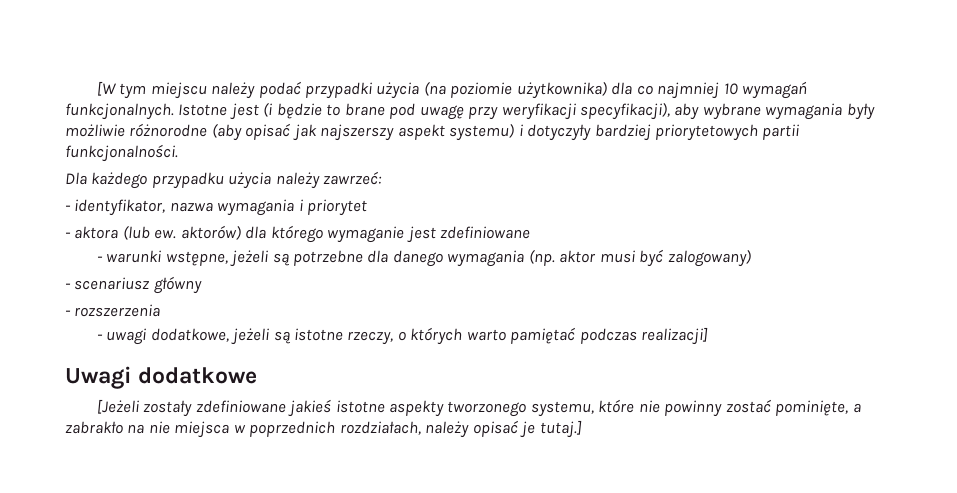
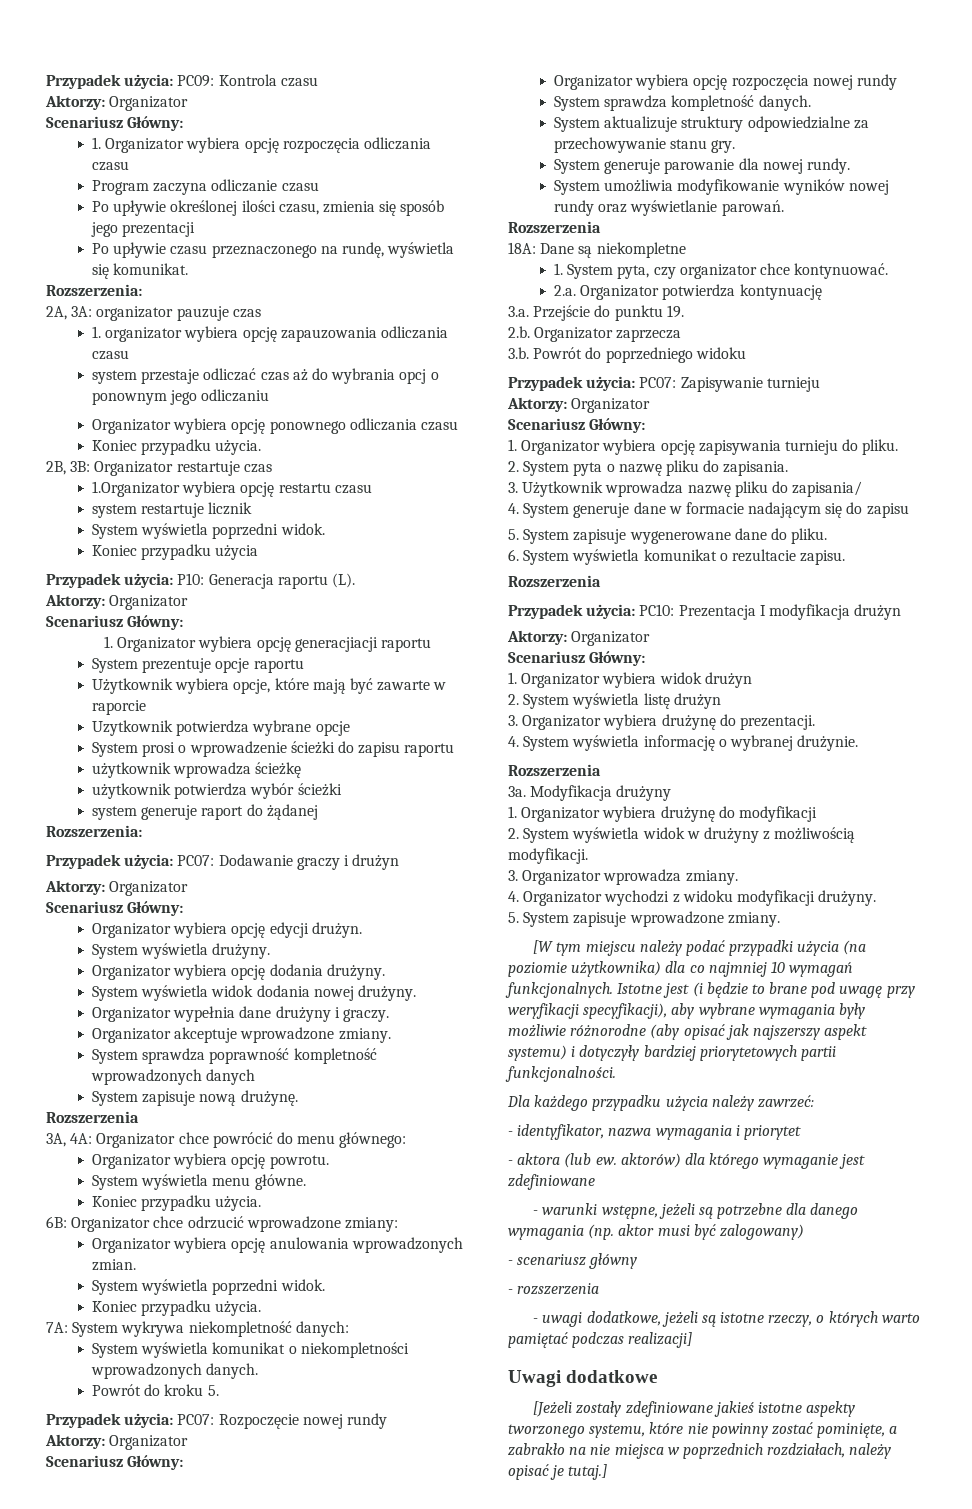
+ Przypadek użycia: PC09: Kontrola czasu
+ Aktorzy: Organizator
+ Scenariusz Główny:
+ 1. Organizator wybiera opcję rozpoczęcia odliczania czasu
+ Program zaczyna odliczanie czasu
+ Po upływie określonej ilości czasu, zmienia się sposób jego prezentacji
+ Po upływie czasu przeznaczonego na rundę, wyświetla się komunikat.
+ Rozszerzenia:
+ 2A, 3A: organizator pauzuje czas
+ 1. organizator wybiera opcję zapauzowania odliczania czasu
+ system przestaje odliczać czas aż do wybrania opcj o ponownym jego odliczaniu
+ Organizator wybiera opcję ponownego odliczania czasu
+ Koniec przypadku użycia.
+ 2B, 3B: Organizator restartuje czas
+ 1.Organizator wybiera opcję restartu czasu
+ system restartuje licznik
+ System wyświetla poprzedni widok.
+ Koniec przypadku użycia
+ Przypadek użycia: P10: Generacja raportu (L).
+ Aktorzy: Organizator
+ Scenariusz Główny:
+ 1. Organizator wybiera opcję generacjiacji raportu
+ System prezentuje opcje raportu
+ Użytkownik wybiera opcje, które mają być zawarte w raporcie
+ Uzytkownik potwierdza wybrane opcje
+ System prosi o wprowadzenie ścieżki do zapisu raportu
+ użytkownik wprowadza ścieżkę
+ użytkownik potwierdza wybór ścieżki
+ system generuje raport do żądanej
+ Rozszerzenia:
+ Przypadek użycia: PC07: Dodawanie graczy i drużyn
+ Aktorzy: Organizator
+ Scenariusz Główny:
+ Organizator wybiera opcję edycji drużyn.
+ System wyświetla drużyny.
+ Organizator wybiera opcję dodania drużyny.
+ System wyświetla widok dodania nowej drużyny.
+ Organizator wypełnia dane drużyny i graczy.
+ Organizator akceptuje wprowadzone zmiany.
+ System sprawdza poprawność kompletność wprowadzonych danych
+ System zapisuje nową drużynę.
+ Rozszerzenia
+ 3A, 4A: Organizator chce powrócić do menu głównego:
+ Organizator wybiera opcję powrotu.
+ System wyświetla menu główne.
+ Koniec przypadku użycia.
+ 6B: Organizator chce odrzucić wprowadzone zmiany:
+ Organizator wybiera opcję anulowania wprowadzonych zmian.
+ System wyświetla poprzedni widok.
+ Koniec przypadku użycia.
+ 7A: System wykrywa niekompletność danych:
+ System wyświetla komunikat o niekompletności wprowadzonych danych.
+ Powrót do kroku 5.
+ Przypadek użycia: PC07: Rozpoczęcie nowej rundy
+ Aktorzy: Organizator
+ Scenariusz Główny:
+ Organizator wybiera opcję rozpoczęcia nowej rundy
+ System sprawdza kompletność danych.
+ System aktualizuje struktury odpowiedzialne za przechowywanie stanu gry.
+ System generuje parowanie dla nowej rundy.
+ System umożliwia modyfikowanie wyników nowej rundy oraz wyświetlanie parowań.
+ Rozszerzenia
+ 18A: Dane są niekompletne
+ 1. System pyta, czy organizator chce kontynuować.
+ 2.a. Organizator potwierdza kontynuację
+ 3.a. Przejście do punktu 19.
+ 2.b. Organizator zaprzecza
+ 3.b. Powrót do poprzedniego widoku
+ Przypadek użycia: PC07: Zapisywanie turnieju
+ Aktorzy: Organizator
+ Scenariusz Główny:
+ 1. Organizator wybiera opcję zapisywania turnieju do pliku.
+ 2. System pyta o nazwę pliku do zapisania.
+ 3. Użytkownik wprowadza nazwę pliku do zapisania/
+ 4. System generuje dane w formacie nadającym się do zapisu
+ 5. System zapisuje wygenerowane dane do pliku.
+ 6. System wyświetla komunikat o rezultacie zapisu.
+ Rozszerzenia
+ Przypadek użycia: PC10: Prezentacja I modyfikacja drużyn
+ Aktorzy: Organizator
+ Scenariusz Główny:
+ 1. Organizator wybiera widok drużyn
+ 2. System wyświetla listę drużyn
+ 3. Organizator wybiera drużynę do prezentacji.
+ 4. System wyświetla informację o wybranej drużynie.
+ Rozszerzenia
+ 3a. Modyfikacja drużyny
+ 1. Organizator wybiera drużynę do modyfikacji
+ 2. System wyświetla widok w drużyny z możliwością modyfikacji.
+ 3. Organizator wprowadza zmiany.
+ 4. Organizator wychodzi z widoku modyfikacji drużyny.
+ 5. System zapisuje wprowadzone zmiany.

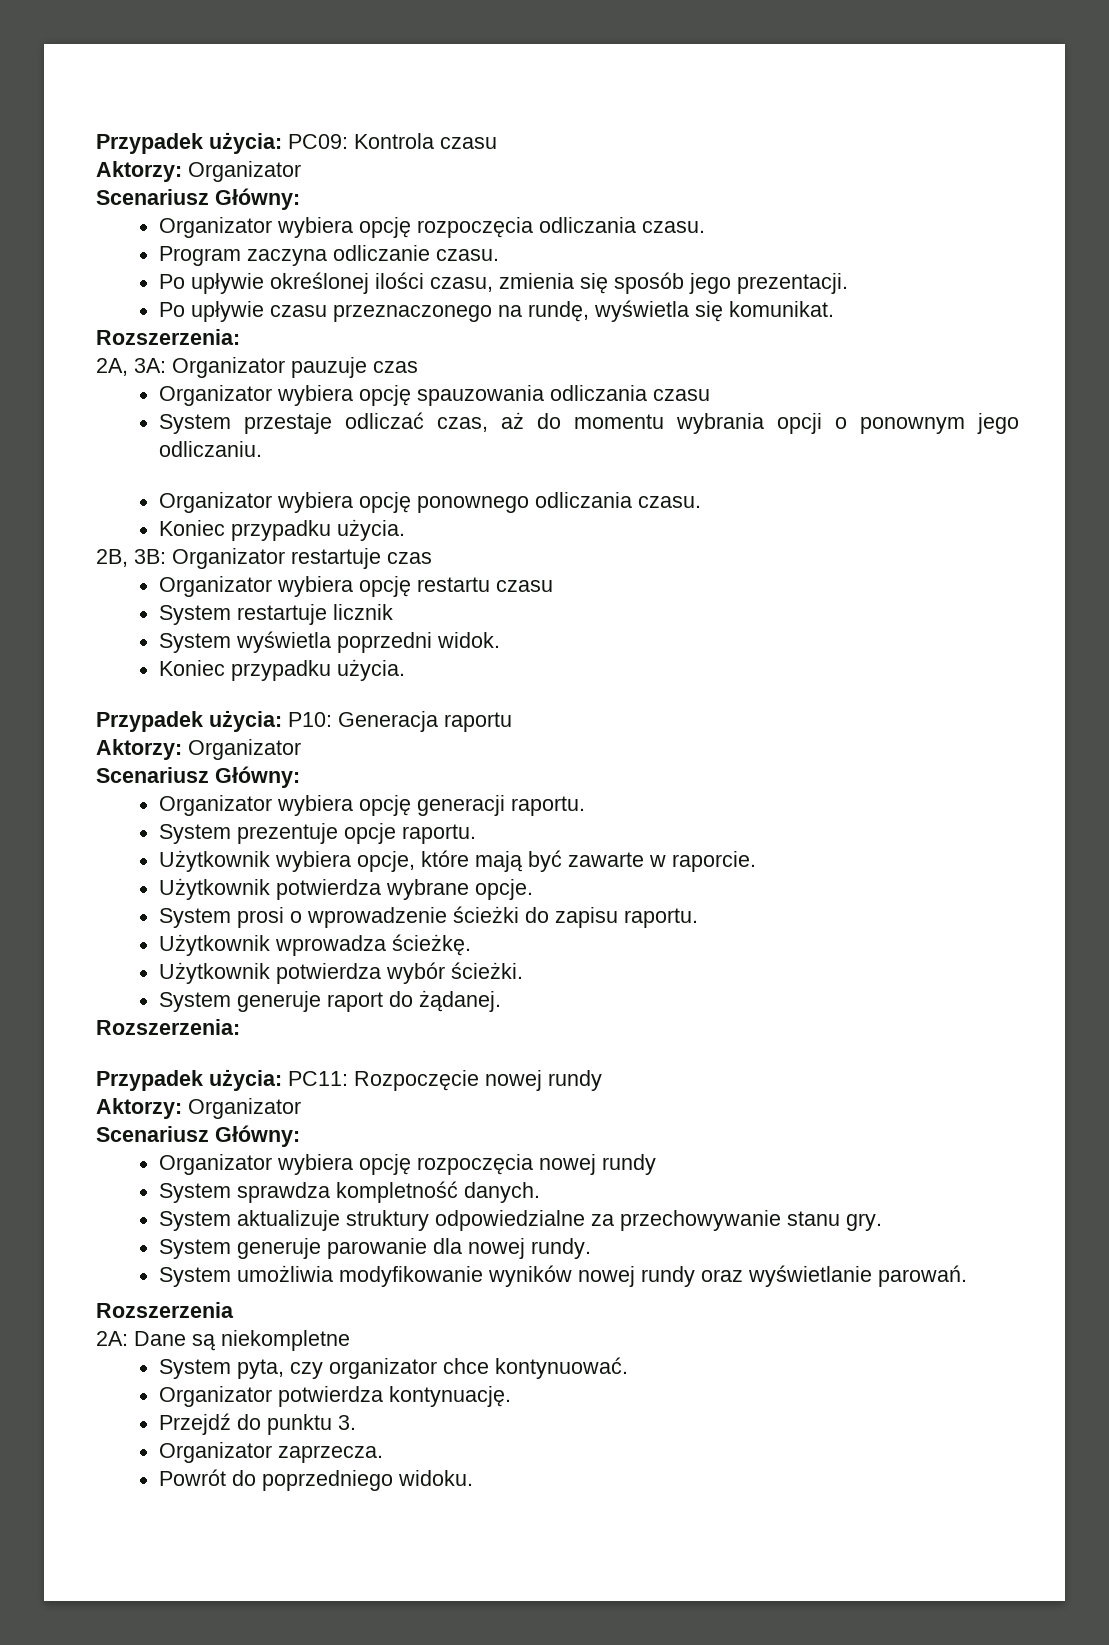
- 1. Organizator wybiera opcję rozpoczęcia odliczania czasu
+ Organizator wybiera opcję rozpoczęcia odliczania czasu.
- Program zaczyna odliczanie czasu
+ Program zaczyna odliczanie czasu.
- Po upływie określonej ilości czasu, zmienia się sposób jego prezentacji
+ Po upływie określonej ilości czasu, zmienia się sposób jego prezentacji.
- 2A, 3A: organizator pauzuje czas
+ 2A, 3A: Organizator pauzuje czas
- 1. organizator wybiera opcję zapauzowania odliczania czasu
- system przestaje odliczać czas aż do wybrania opcj o ponownym jego odliczaniu
+ Organizator wybiera opcję spauzowania odliczania czasu
+ System przestaje odliczać czas, aż do momentu wybrania opcji o ponownym jego odliczaniu.
- Organizator wybiera opcję ponownego odliczania czasu
+ Organizator wybiera opcję ponownego odliczania czasu.
- 1.Organizator wybiera opcję restartu czasu
+ Organizator wybiera opcję restartu czasu
- system restartuje licznik
+ System restartuje licznik
  System wyświetla poprzedni widok.
- Koniec przypadku użycia
+ Koniec przypadku użycia.
- Przypadek użycia: P10: Generacja raportu (L).
+ Przypadek użycia: P10: Generacja raportu
  Aktorzy: Organizator
  Scenariusz Główny:
- 1. Organizator wybiera opcję generacjiacji raportu
- System prezentuje opcje raportu
- Użytkownik wybiera opcje, które mają być zawarte w raporcie
- Uzytkownik potwierdza wybrane opcje
- System prosi o wprowadzenie ścieżki do zapisu raportu
- użytkownik wprowadza ścieżkę
- użytkownik potwierdza wybór ścieżki
- system generuje raport do żądanej
+ Organizator wybiera opcję generacji raportu.
+ System prezentuje opcje raportu.
+ Użytkownik wybiera opcje, które mają być zawarte w raporcie.
+ Użytkownik potwierdza wybrane opcje.
+ System prosi o wprowadzenie ścieżki do zapisu raportu.
+ Użytkownik wprowadza ścieżkę.
+ Użytkownik potwierdza wybór ścieżki.
+ System generuje raport do żądanej.
  Rozszerzenia:
- Przypadek użycia: PC07: Dodawanie graczy i drużyn
- Aktorzy: Organizator
- Scenariusz Główny:
- Organizator wybiera opcję edycji drużyn.
- System wyświetla drużyny.
- Organizator wybiera opcję dodania drużyny.
- System wyświetla widok dodania nowej drużyny.
- Organizator wypełnia dane drużyny i graczy.
- Organizator akceptuje wprowadzone zmiany.
- System sprawdza poprawność kompletność wprowadzonych danych
- System zapisuje nową drużynę.
- Rozszerzenia
- 3A, 4A: Organizator chce powrócić do menu głównego:
- Organizator wybiera opcję powrotu.
- System wyświetla menu główne.
- Koniec przypadku użycia.
- 6B: Organizator chce odrzucić wprowadzone zmiany:
- Organizator wybiera opcję anulowania wprowadzonych zmian.
- System wyświetla poprzedni widok.
- Koniec przypadku użycia.
- 7A: System wykrywa niekompletność danych:
- System wyświetla komunikat o niekompletności wprowadzonych danych.
- Powrót do kroku 5.
- Przypadek użycia: PC07: Rozpoczęcie nowej rundy
+ Przypadek użycia: PC11: Rozpoczęcie nowej rundy
- 18A: Dane są niekompletne
+ 2A: Dane są niekompletne
- 1. System pyta, czy organizator chce kontynuować.
+ System pyta, czy organizator chce kontynuować.
- 2.a. Organizator potwierdza kontynuację
- 3.a. Przejście do punktu 19.
- 2.b. Organizator zaprzecza
- 3.b. Powrót do poprzedniego widoku
- Przypadek użycia: PC07: Zapisywanie turnieju
- Aktorzy: Organizator
- Scenariusz Główny:
- 1. Organizator wybiera opcję zapisywania turnieju do pliku.
- 2. System pyta o nazwę pliku do zapisania.
- 3. Użytkownik wprowadza nazwę pliku do zapisania/
- 4. System generuje dane w formacie nadającym się do zapisu
- 5. System zapisuje wygenerowane dane do pliku.
- 6. System wyświetla komunikat o rezultacie zapisu.
- Rozszerzenia
- Przypadek użycia: PC10: Prezentacja I modyfikacja drużyn
- Aktorzy: Organizator
- Scenariusz Główny:
- 1. Organizator wybiera widok drużyn
- 2. System wyświetla listę drużyn
- 3. Organizator wybiera drużynę do prezentacji.
- 4. System wyświetla informację o wybranej drużynie.
- Rozszerzenia
- 3a. Modyfikacja drużyny
- 1. Organizator wybiera drużynę do modyfikacji
- 2. System wyświetla widok w drużyny z możliwością modyfikacji.
- 3. Organizator wprowadza zmiany.
- 4. Organizator wychodzi z widoku modyfikacji drużyny.
- 5. System zapisuje wprowadzone zmiany.
- [W tym miejscu należy podać przypadki użycia (na poziomie użytkownika) dla co najmniej 10 wymagań funkcjonalnych. Istotne jest (i będzie to brane pod uwagę przy weryfikacji specyfikacji), aby wybrane wymagania były możliwie różnorodne (aby opisać jak najszerszy aspekt systemu) i dotyczyły bardziej priorytetowych partii funkcjonalności.
- Dla każdego przypadku użycia należy zawrzeć:
- - identyfikator, nazwa wymagania i priorytet
- - aktora (lub ew. aktorów) dla którego wymaganie jest zdefiniowane
- - warunki wstępne, jeżeli są potrzebne dla danego wymagania (np. aktor musi być zalogowany)
- - scenariusz główny
- - rozszerzenia
- - uwagi dodatkowe, jeżeli są istotne rzeczy, o których warto pamiętać podczas realizacji]
- Uwagi dodatkowe
- [Jeżeli zostały zdefiniowane jakieś istotne aspekty tworzonego systemu, które nie powinny zostać pominięte, a zabrakło na nie miejsca w poprzednich rozdziałach, należy opisać je tutaj.]
+ Organizator potwierdza kontynuację.
+ Przejdź do punktu 3.
+ Organizator zaprzecza.
+ Powrót do poprzedniego widoku.

